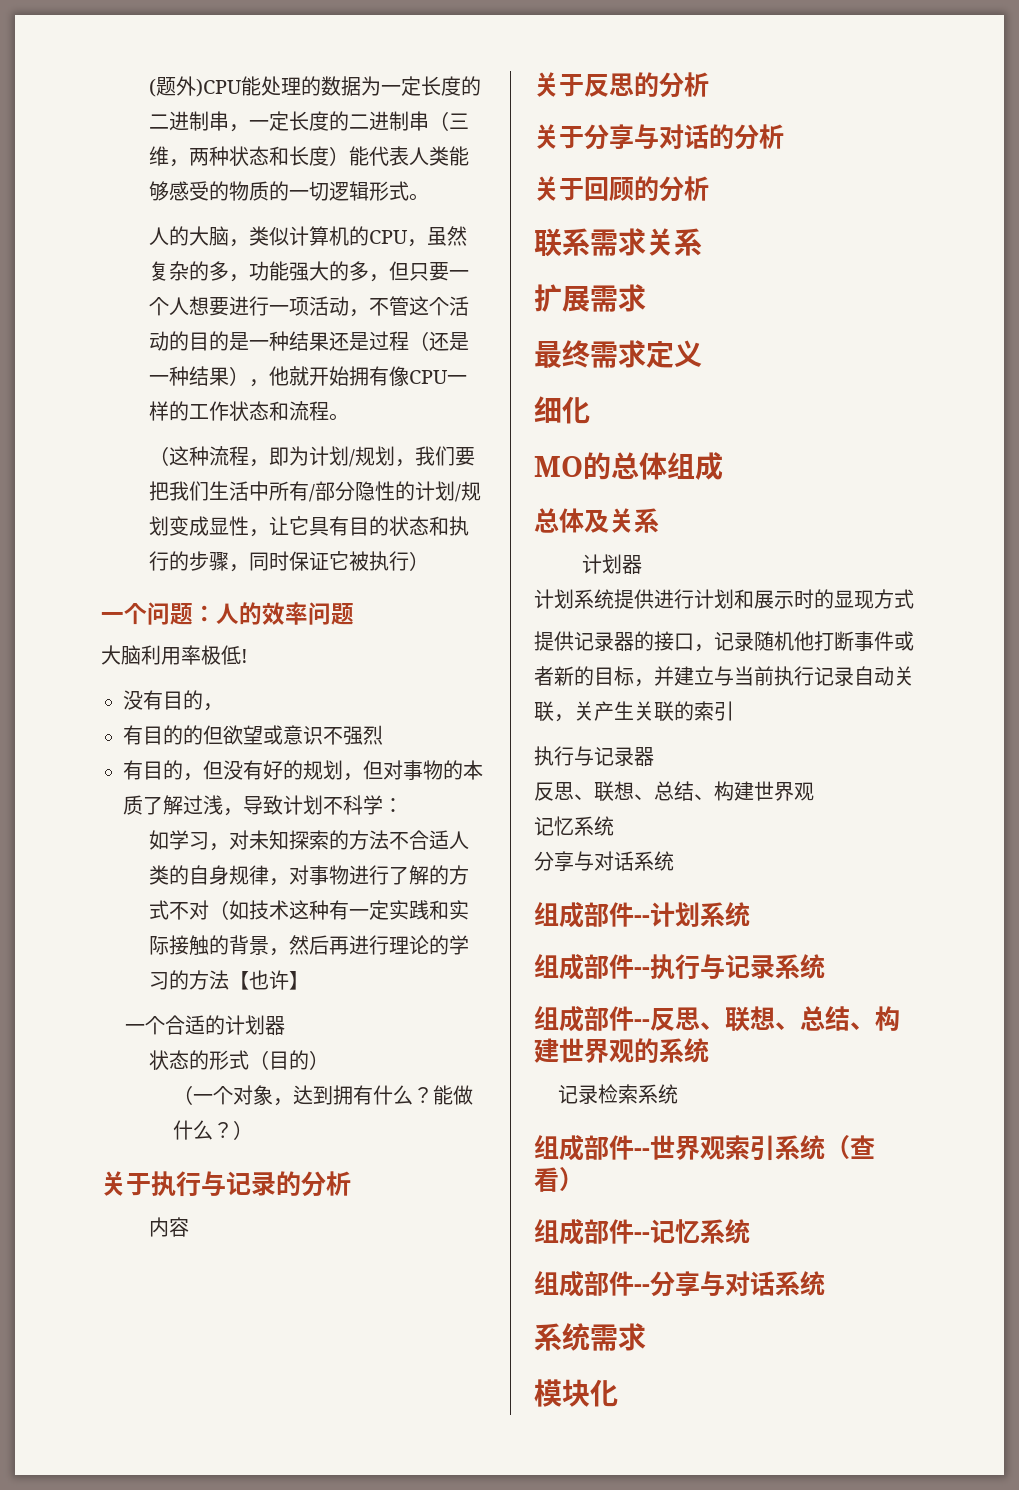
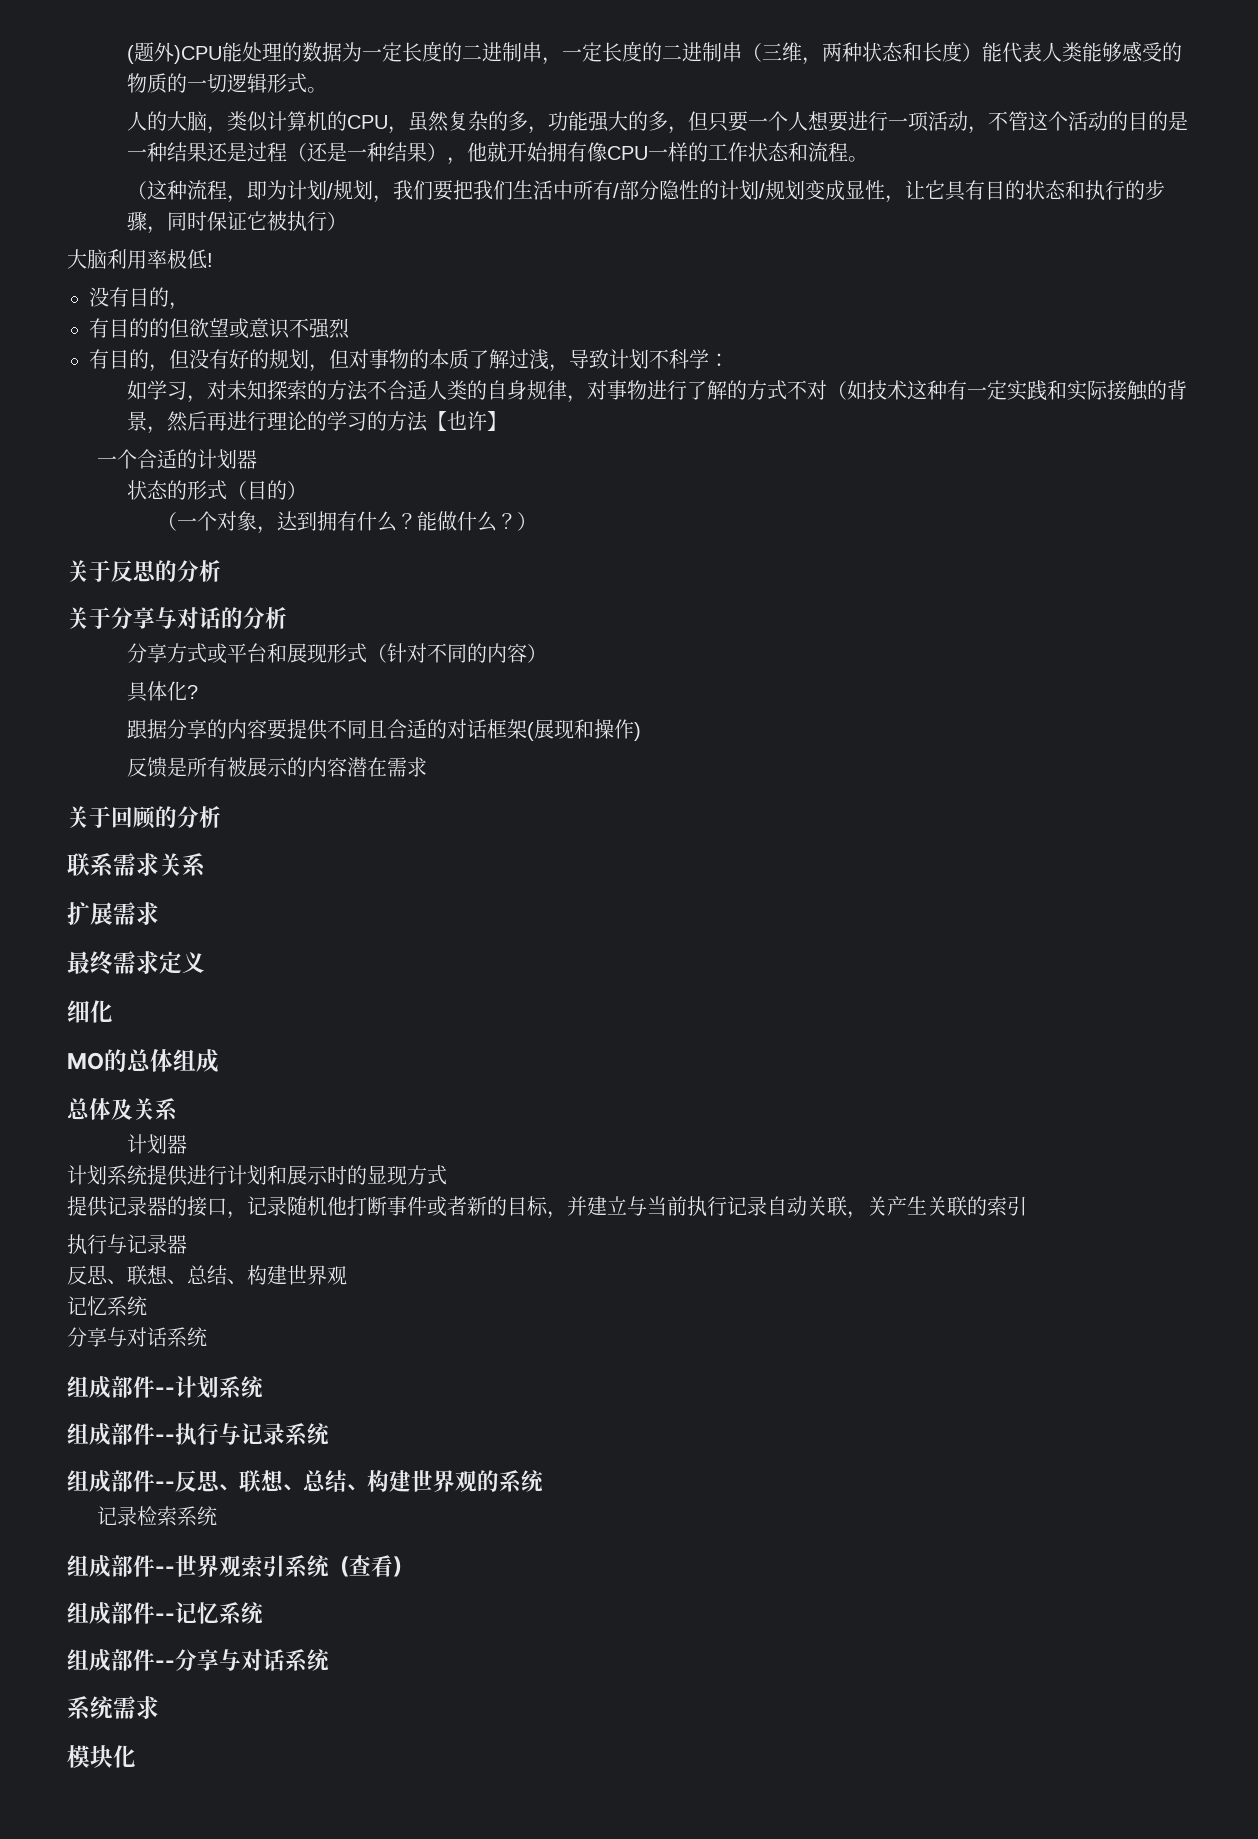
- 一个问题：人的效率问题
- 关于执行与记录的分析
- 内容
+ 分享方式或平台和展现形式（针对不同的内容）
+ 具体化?
+ 跟据分享的内容要提供不同且合适的对话框架(展现和操作)
+ 反馈是所有被展示的内容潜在需求

